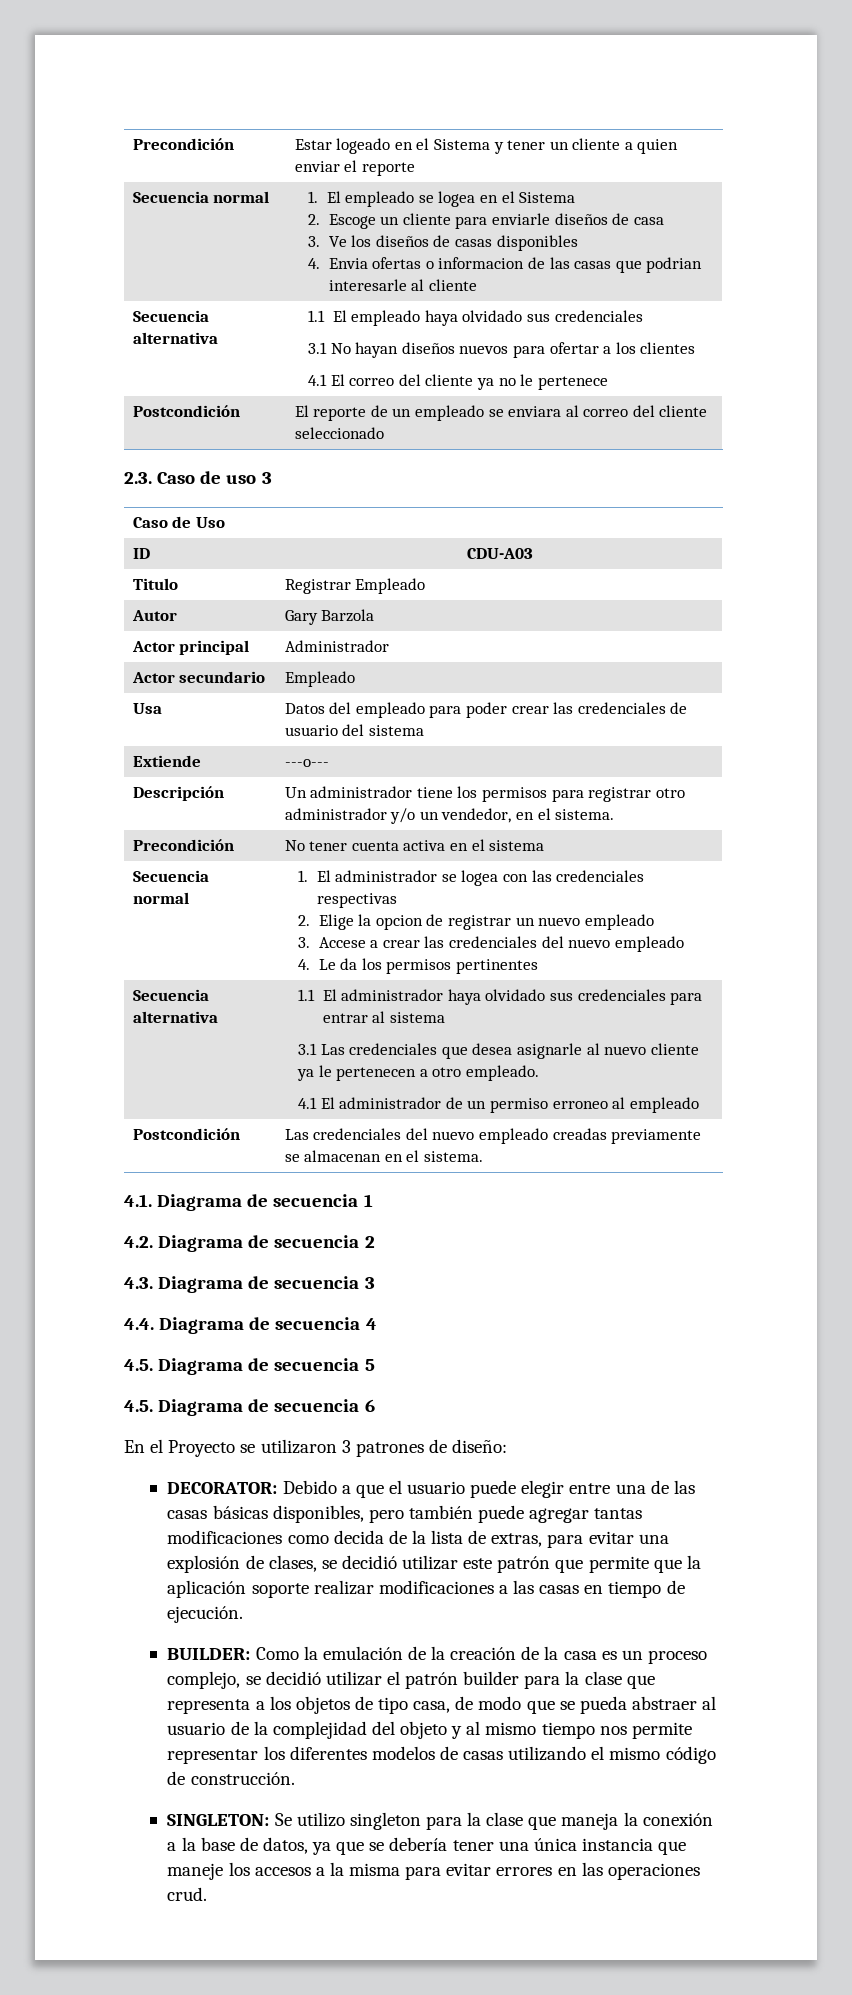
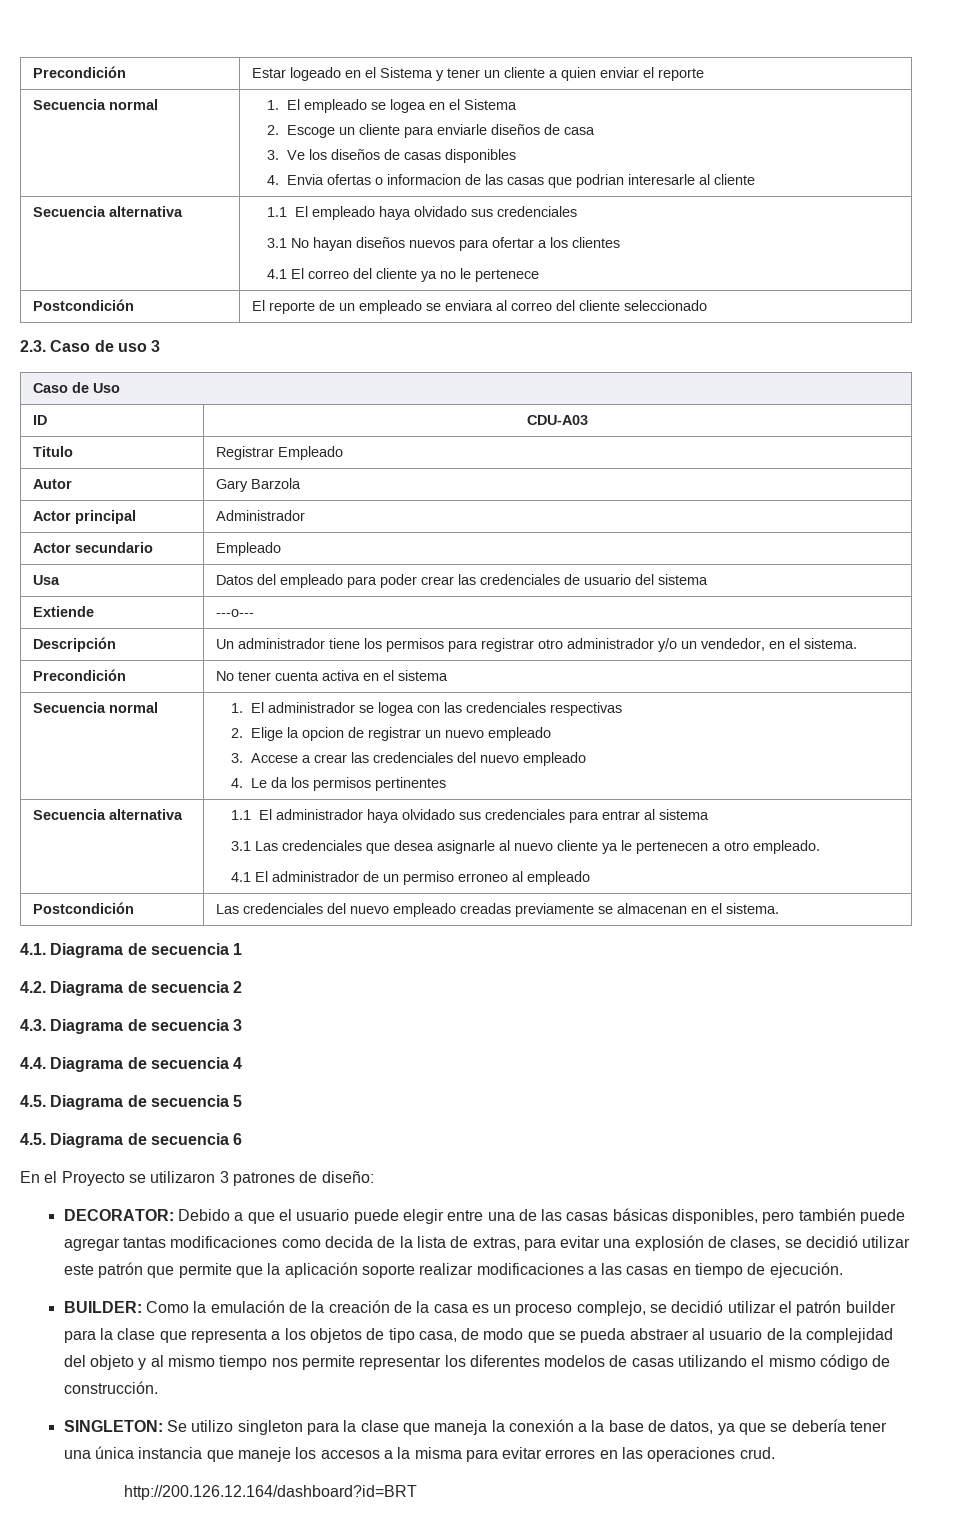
+ http://200.126.12.164/dashboard?id=BRT

